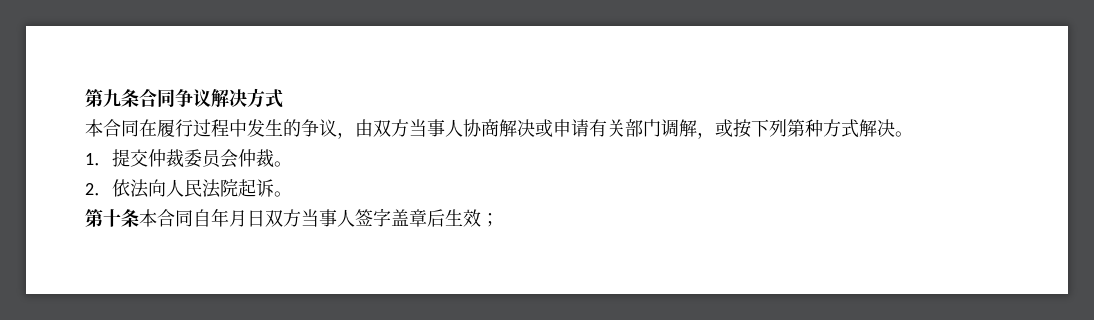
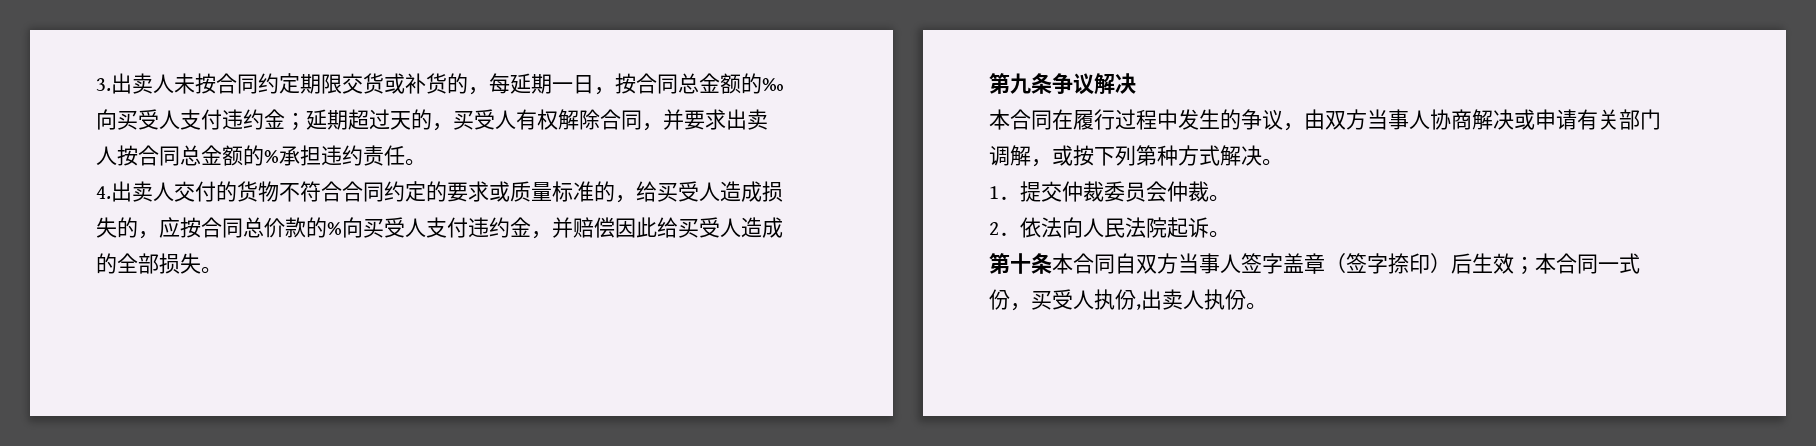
- 第九条合同争议解决方式
+ 3.出卖人未按合同约定期限交货或补货的，每延期一日，按合同总金额的‰向买受人支付违约金；延期超过天的，买受人有权解除合同，并要求出卖人按合同总金额的%承担违约责任。
+ 4.出卖人交付的货物不符合合同约定的要求或质量标准的，给买受人造成损失的，应按合同总价款的%向买受人支付违约金，并赔偿因此给买受人造成的全部损失。
+ 第九条争议解决
- 第十条本合同自年月日双方当事人签字盖章后生效；
+ 第十条本合同自双方当事人签字盖章（签字捺印）后生效；本合同一式份，买受人执份,出卖人执份。

